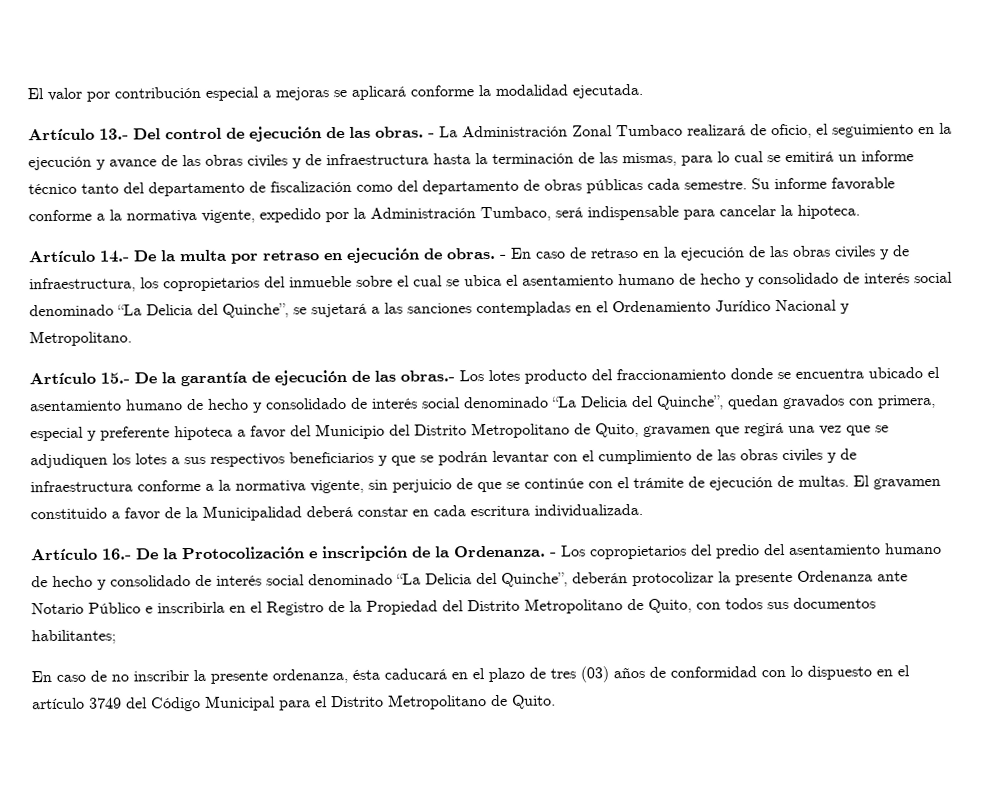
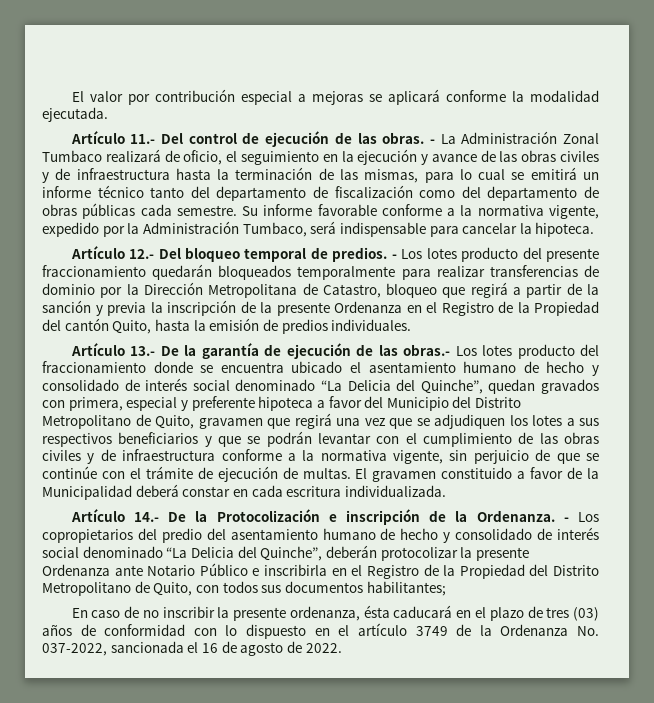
- Artículo 13.- Del control de ejecución de las obras.
+ Artículo 11.- Del control de ejecución de las obras.
- Artículo 14.- De la multa por retraso en ejecución de obras. - En caso de retraso en la ejecución de las obras civiles y de infraestructura, los copropietarios del inmueble sobre el cual se ubica el asentamiento humano de hecho y consolidado de interés social denominado “La Delicia del Quinche”, se sujetará a las sanciones contempladas en el Ordenamiento Jurídico Nacional y Metropolitano.
- Artículo 15.- De la garantía de ejecución de las obras.- Los lotes producto del fraccionamiento donde se encuentra ubicado el asentamiento humano de hecho y consolidado de interés social denominado “La Delicia del Quinche”, quedan gravados con primera, especial y preferente hipoteca a favor del Municipio del Distrito Metropolitano de Quito, gravamen que regirá una vez que se adjudiquen los lotes a sus respectivos beneficiarios y que se podrán levantar con el cumplimiento de las obras civiles y de infraestructura conforme a la normativa vigente, sin perjuicio de que se continúe con el trámite de ejecución de multas.
+ Artículo 12.- Del bloqueo temporal de predios. - Los lotes producto del presente fraccionamiento quedarán bloqueados temporalmente para realizar transferencias de dominio por la Dirección Metropolitana de Catastro, bloqueo que regirá a partir de la sanción y previa la inscripción de la presente Ordenanza en el Registro de la Propiedad del cantón Quito, hasta la emisión de predios individuales.
+ Artículo 13.- De la garantía de ejecución de las obras.- Los lotes producto del fraccionamiento donde se encuentra ubicado el asentamiento humano de hecho y consolidado de interés social denominado “La Delicia del Quinche”, quedan gravados con primera, especial y preferente hipoteca a favor del Municipio del Distrito Metropolitano de Quito, gravamen que regirá una vez que se adjudiquen los lotes a sus respectivos beneficiarios y que se podrán levantar con el cumplimiento de las obras civiles y de infraestructura conforme a la normativa vigente, sin perjuicio de que se continúe con el trámite de ejecución de multas.
- Artículo 16.- De la Protocolización e inscripción de la Ordenanza.
+ Artículo 14.- De la Protocolización e inscripción de la Ordenanza.
- En caso de no inscribir la presente ordenanza, ésta caducará en el plazo de tres (03) años de conformidad con lo dispuesto en el artículo 3749 del Código Municipal para el Distrito Metropolitano de Quito.
+ En caso de no inscribir la presente ordenanza, ésta caducará en el plazo de tres (03) años de conformidad con lo dispuesto en el artículo 3749 de la Ordenanza No. 037-2022, sancionada el 16 de agosto de 2022.

